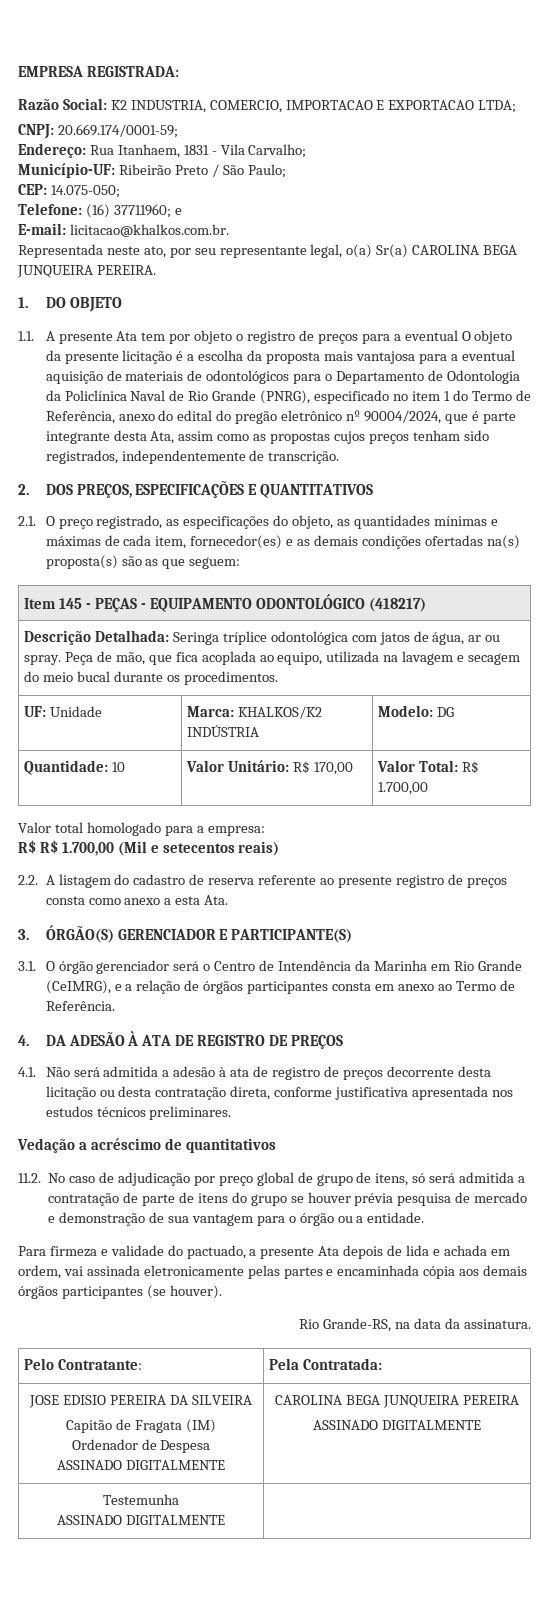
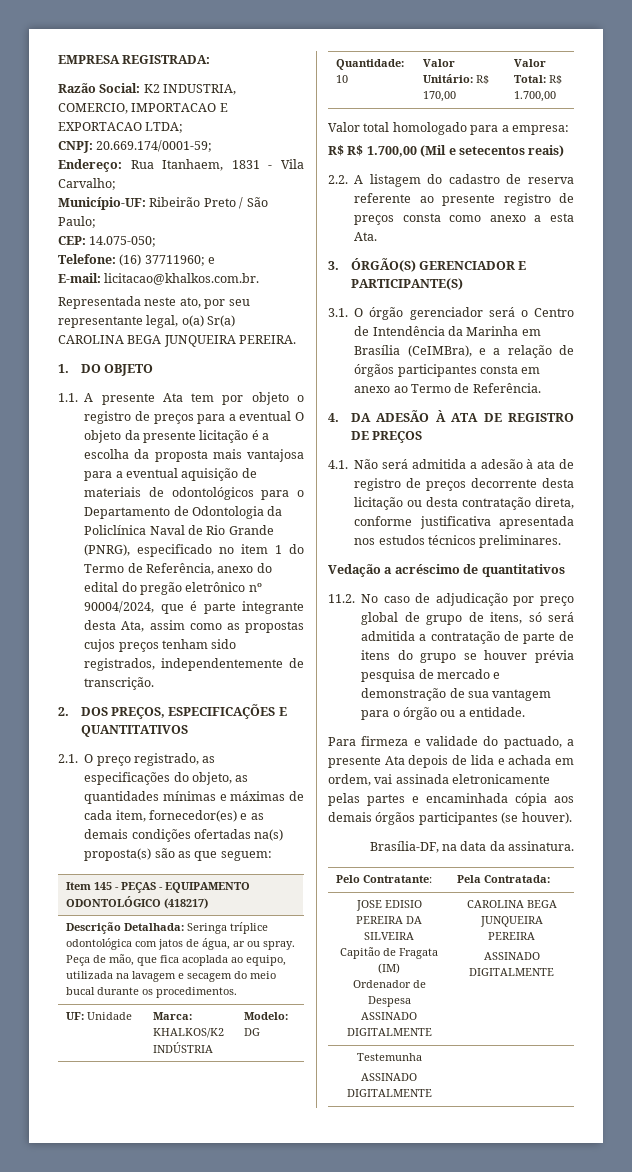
- 3.1. O órgão gerenciador será o Centro de Intendência da Marinha em Rio Grande (CeIMRG), e a relação de órgãos participantes consta em anexo ao Termo de Referência.
+ 3.1. O órgão gerenciador será o Centro de Intendência da Marinha em Brasília (CeIMBra), e a relação de órgãos participantes consta em anexo ao Termo de Referência.
- Rio Grande-RS, na data da assinatura.
+ Brasília-DF, na data da assinatura.

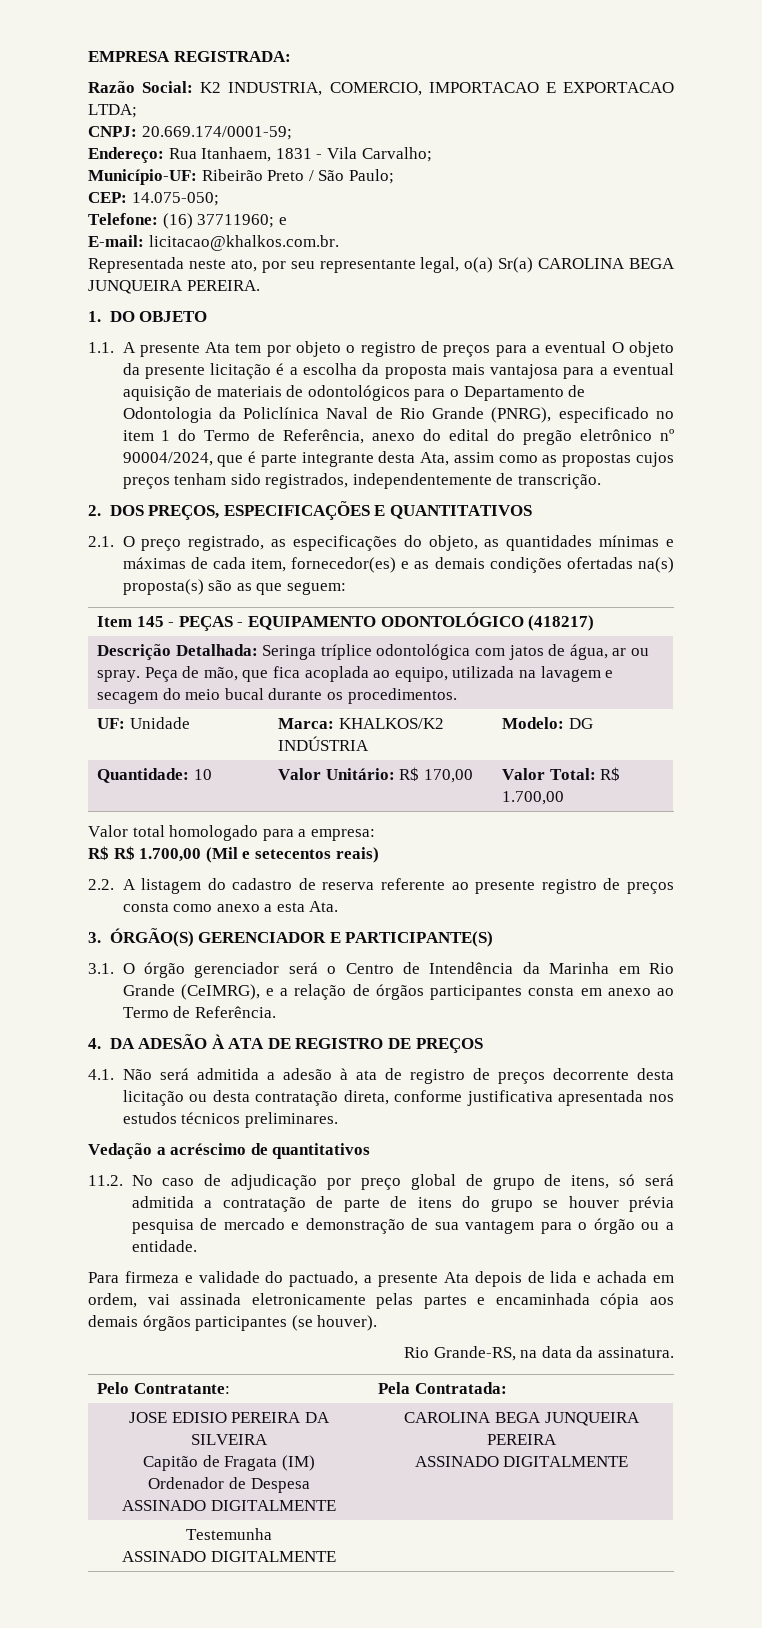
- 3.1. O órgão gerenciador será o Centro de Intendência da Marinha em Brasília (CeIMBra), e a relação de órgãos participantes consta em anexo ao Termo de Referência.
+ 3.1. O órgão gerenciador será o Centro de Intendência da Marinha em Rio Grande (CeIMRG), e a relação de órgãos participantes consta em anexo ao Termo de Referência.
- Brasília-DF, na data da assinatura.
+ Rio Grande-RS, na data da assinatura.

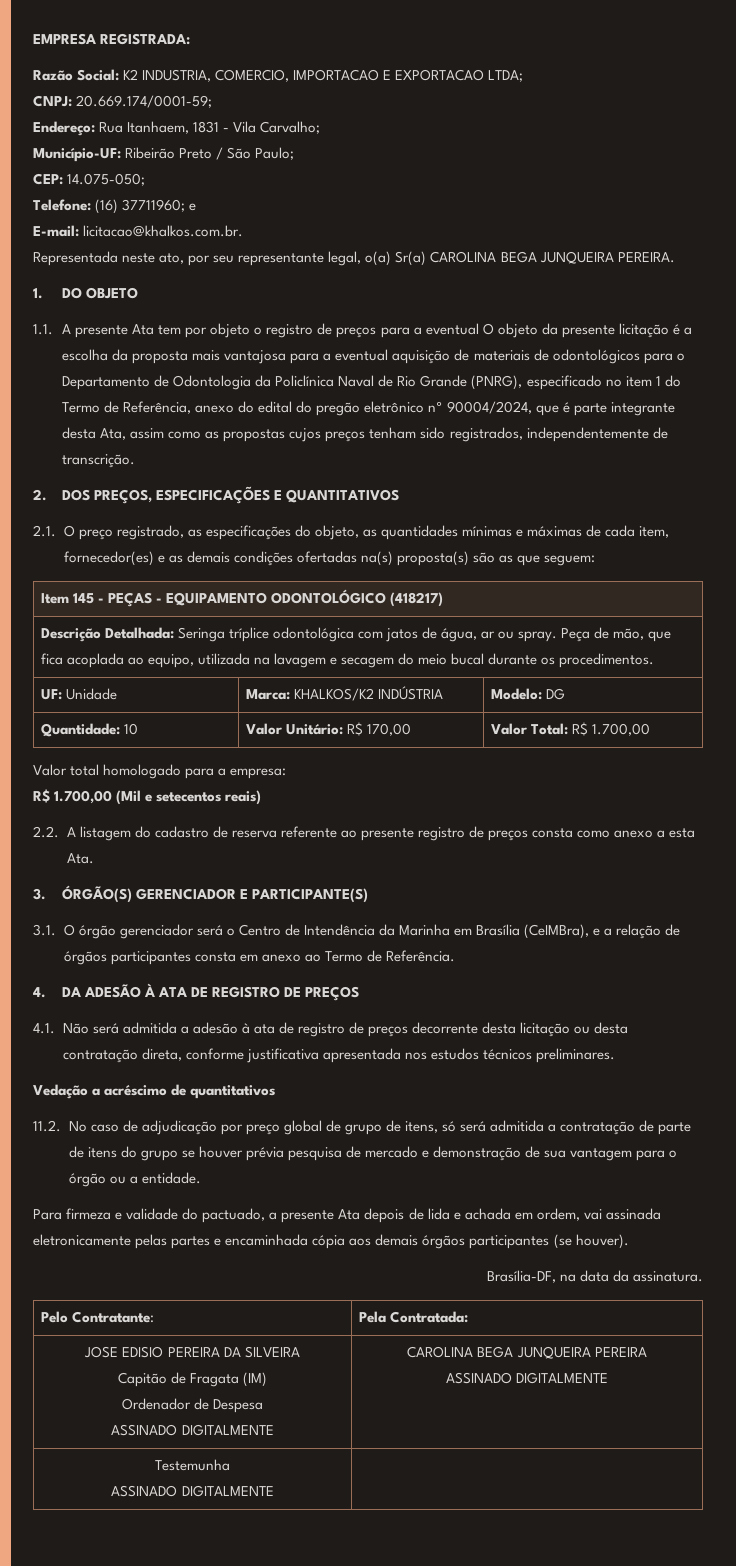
- R$ R$ 1.700,00 (Mil e setecentos reais)
+ R$ 1.700,00 (Mil e setecentos reais)
- 3.1. O órgão gerenciador será o Centro de Intendência da Marinha em Rio Grande (CeIMRG), e a relação de órgãos participantes consta em anexo ao Termo de Referência.
+ 3.1. O órgão gerenciador será o Centro de Intendência da Marinha em Brasília (CeIMBra), e a relação de órgãos participantes consta em anexo ao Termo de Referência.
- Rio Grande-RS, na data da assinatura.
+ Brasília-DF, na data da assinatura.

